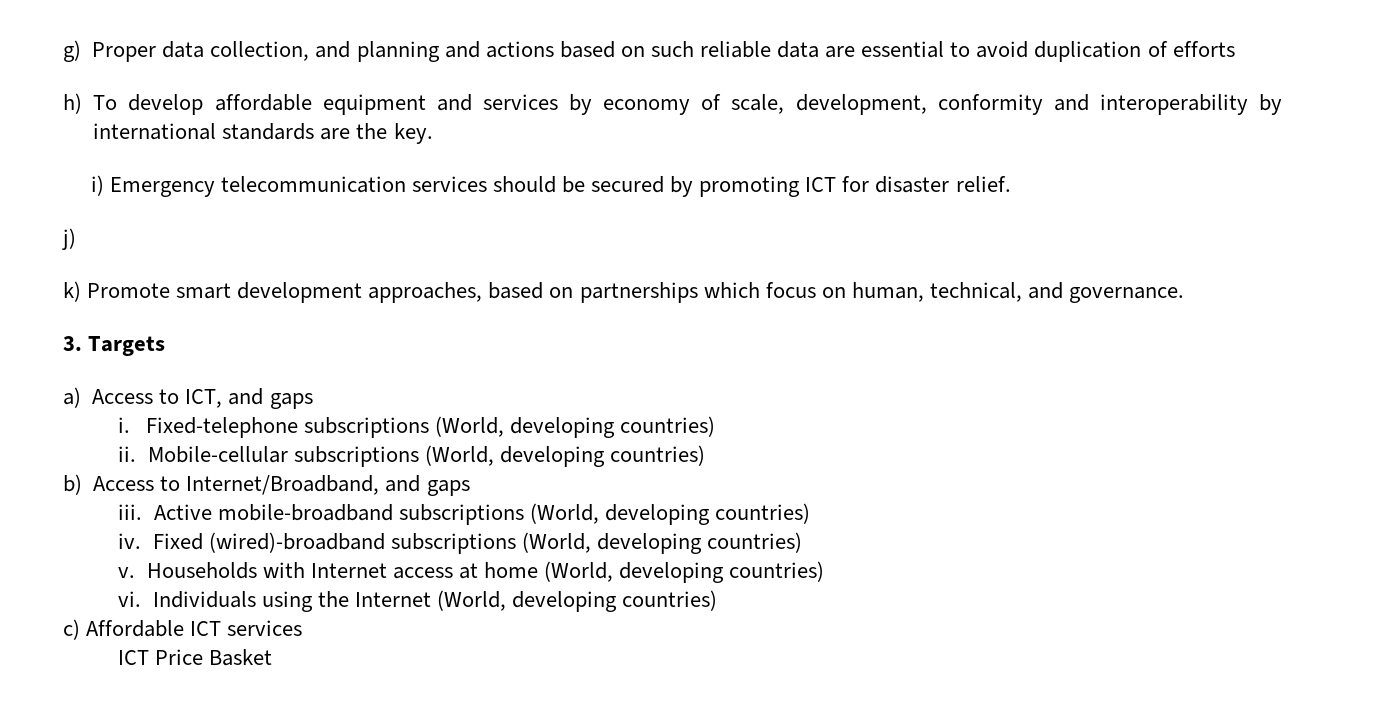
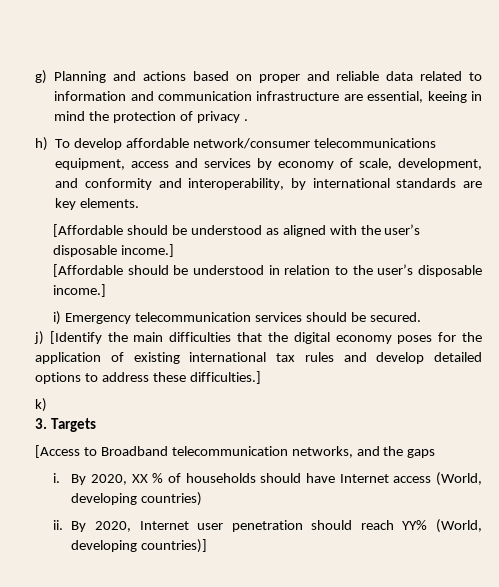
- g) Proper data collection, and planning and actions based on such reliable data are essential to avoid duplication of efforts
+ g) Planning and actions based on proper and reliable data related to information and communication infrastructure are essential, keeing in mind the protection of privacy .
- h) To develop affordable equipment and services by economy of scale, development, conformity and interoperability by international standards are the key.
+ h) To develop affordable network/consumer telecommunications equipment, access and services by economy of scale, development, and conformity and interoperability, by international standards are key elements.
+ [Affordable should be understood as aligned with the user’s disposable income.]
+ [Affordable should be understood in relation to the user’s disposable income.]
- i) Emergency telecommunication services should be secured by promoting ICT for disaster relief.
- j)
- k) Promote smart development approaches, based on partnerships which focus on human, technical, and governance.
+ i) Emergency telecommunication services should be secured.
+ j) [Identify the main difficulties that the digital economy poses for the application of existing international tax rules and develop detailed options to address these difficulties.]
+ k)
  3. Targets
- a) Access to ICT, and gaps
- i. Fixed-telephone subscriptions (World, developing countries)
- ii. Mobile-cellular subscriptions (World, developing countries)
- b) Access to Internet/Broadband, and gaps
- iii. Active mobile-broadband subscriptions (World, developing countries)
- iv. Fixed (wired)-broadband subscriptions (World, developing countries)
- v. Households with Internet access at home (World, developing countries)
- vi. Individuals using the Internet (World, developing countries)
- c) Affordable ICT services
- ICT Price Basket
+ [Access to Broadband telecommunication networks, and the gaps
+ i. By 2020, XX % of households should have Internet access (World, developing countries)
+ ii. By 2020, Internet user penetration should reach YY% (World, developing countries)]

